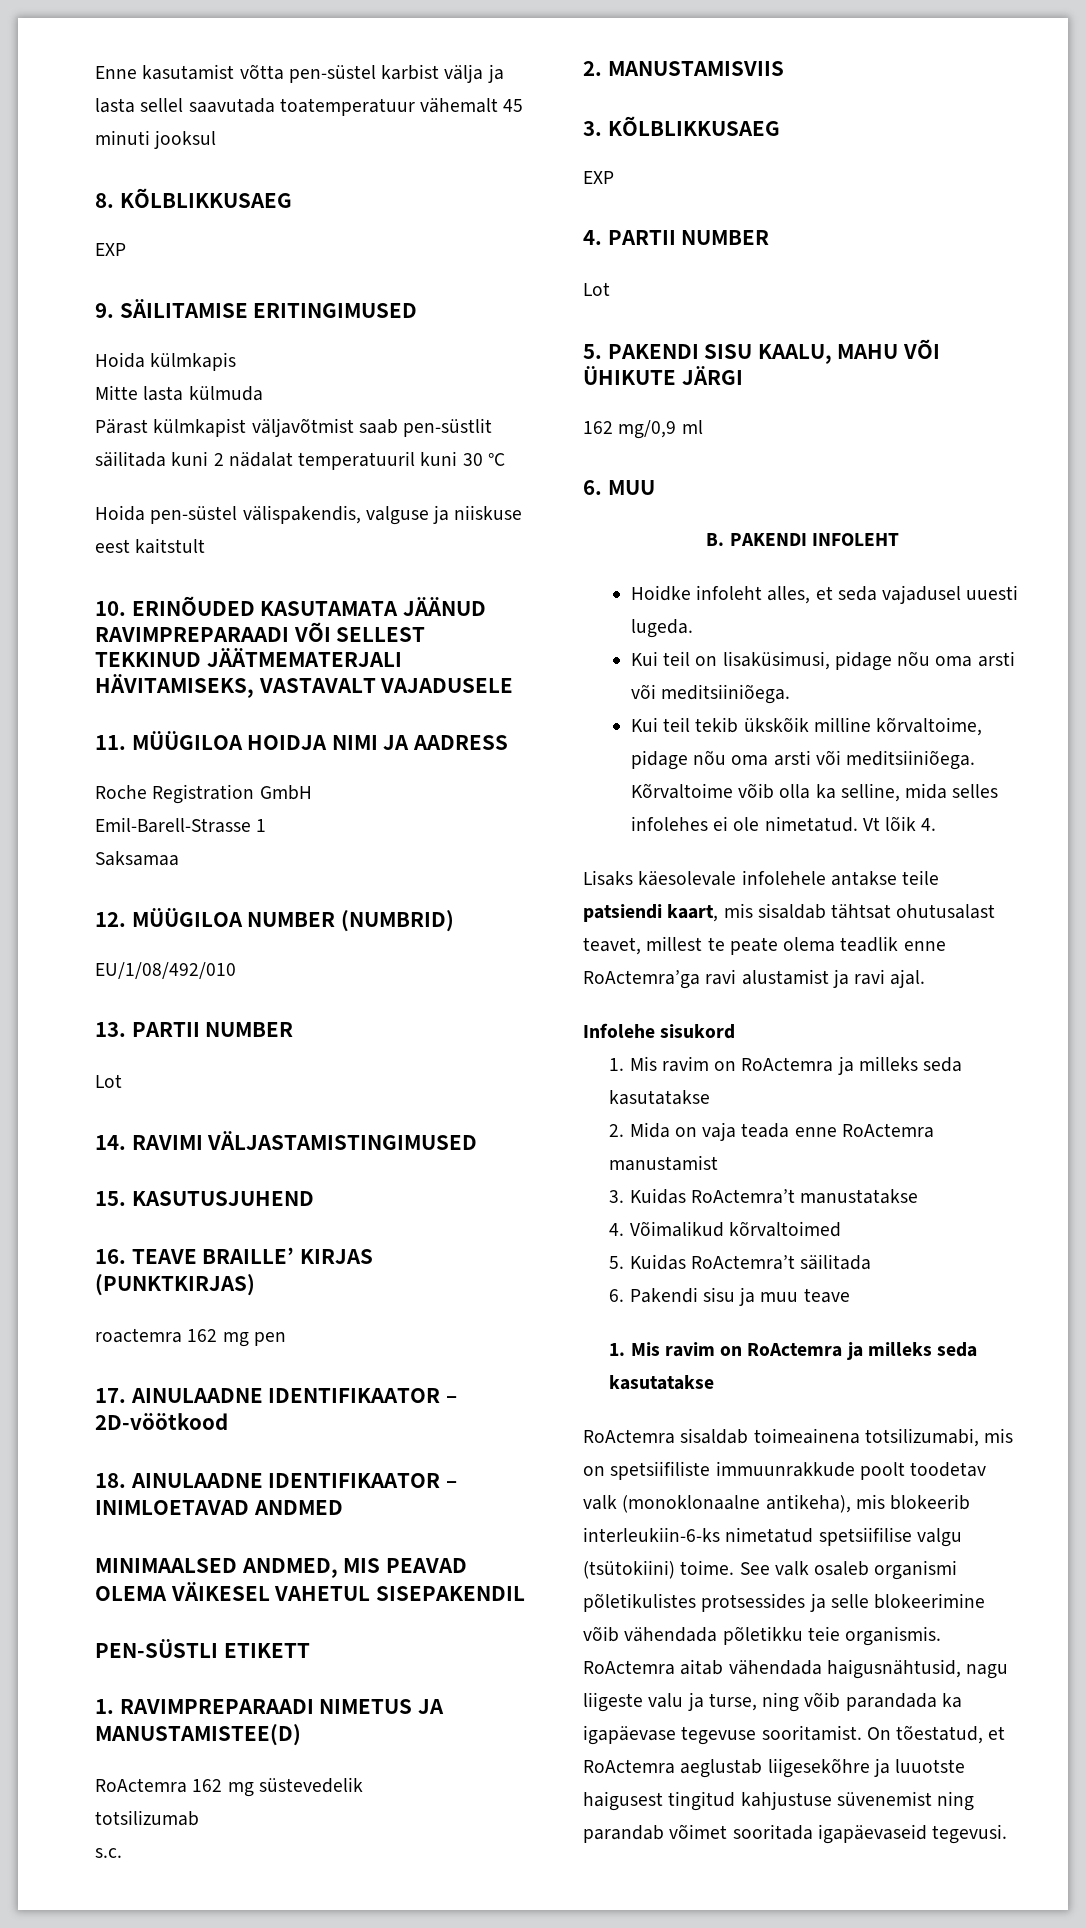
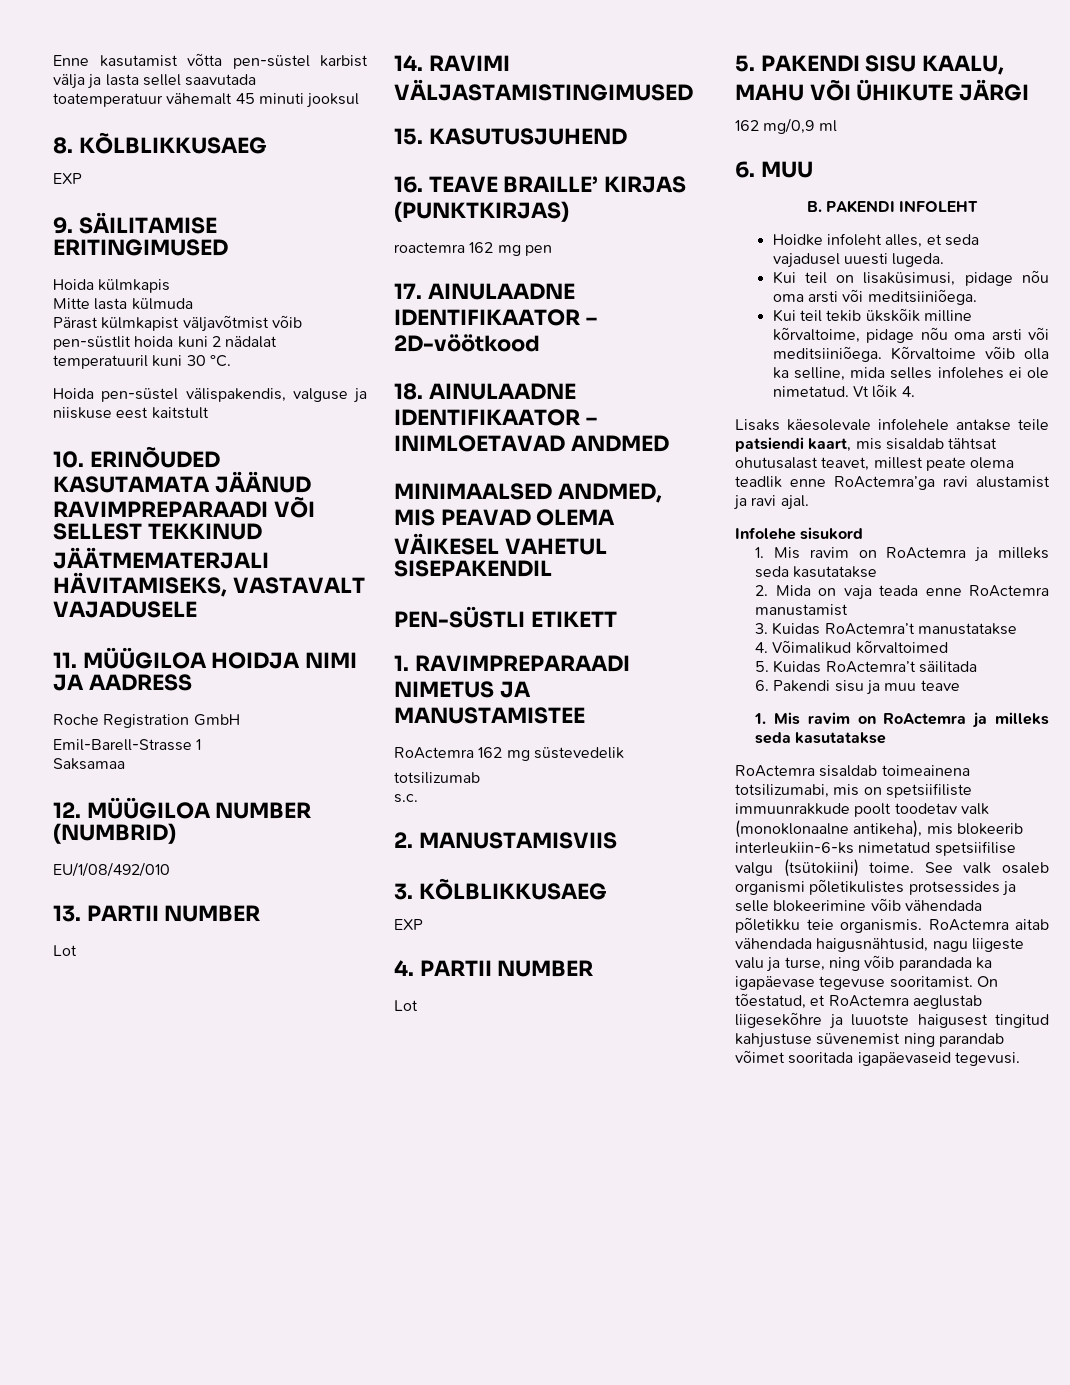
- Pärast külmkapist väljavõtmist saab pen-süstlit säilitada kuni 2 nädalat temperatuuril kuni 30 °C
+ Pärast külmkapist väljavõtmist võib pen-süstlit hoida kuni 2 nädalat temperatuuril kuni 30 °C.
- 1. RAVIMPREPARAADI NIMETUS JA MANUSTAMISTEE(D)
+ 1. RAVIMPREPARAADI NIMETUS JA MANUSTAMISTEE
- Lisaks käesolevale infolehele antakse teile patsiendi kaart, mis sisaldab tähtsat ohutusalast teavet, millest te peate olema teadlik enne RoActemra’ga ravi alustamist ja ravi ajal.
+ Lisaks käesolevale infolehele antakse teile patsiendi kaart, mis sisaldab tähtsat ohutusalast teavet, millest peate olema teadlik enne RoActemra’ga ravi alustamist ja ravi ajal.

